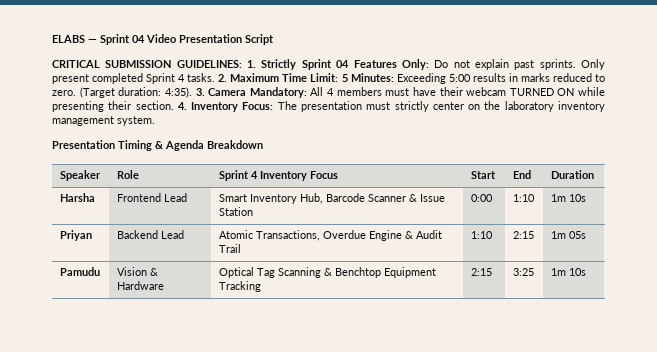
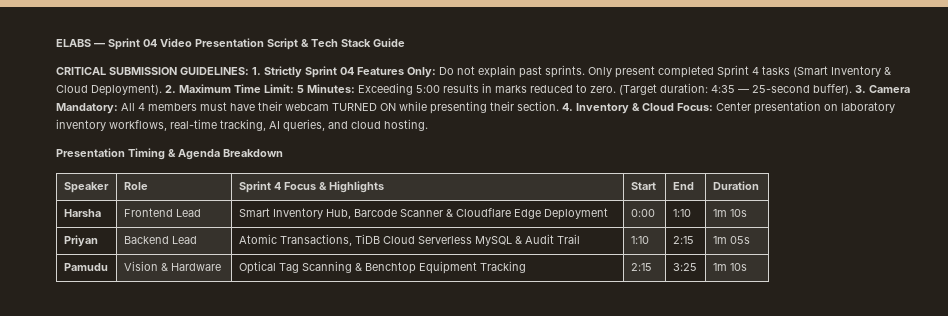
- ELABS — Sprint 04 Video Presentation Script
+ ELABS — Sprint 04 Video Presentation Script & Tech Stack Guide
- Only present completed Sprint 4 tasks.
+ Only present completed Sprint 4 tasks (Smart Inventory & Cloud Deployment).
- (Target duration: 4:35).
+ (Target duration: 4:35 — 25-second buffer).
- 4. Inventory Focus: The presentation must strictly center on the laboratory inventory management system.
+ 4. Inventory & Cloud Focus: Center presentation on laboratory inventory workflows, real-time tracking, AI queries, and cloud hosting.
- Speaker | Role | Sprint 4 Inventory Focus | Start | End | Duration
+ Speaker | Role | Sprint 4 Focus & Highlights | Start | End | Duration
- Harsha | Frontend Lead | Smart Inventory Hub, Barcode Scanner & Issue Station | 0:00 | 1:10 | 1m 10s
+ Harsha | Frontend Lead | Smart Inventory Hub, Barcode Scanner & Cloudflare Edge Deployment | 0:00 | 1:10 | 1m 10s
- Priyan | Backend Lead | Atomic Transactions, Overdue Engine & Audit Trail | 1:10 | 2:15 | 1m 05s
+ Priyan | Backend Lead | Atomic Transactions, TiDB Cloud Serverless MySQL & Audit Trail | 1:10 | 2:15 | 1m 05s

